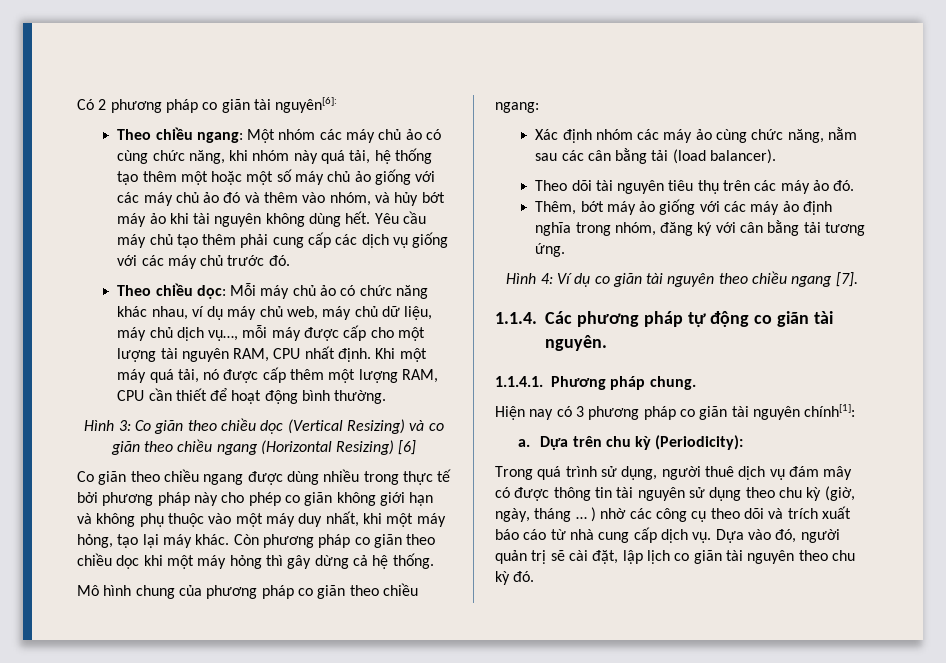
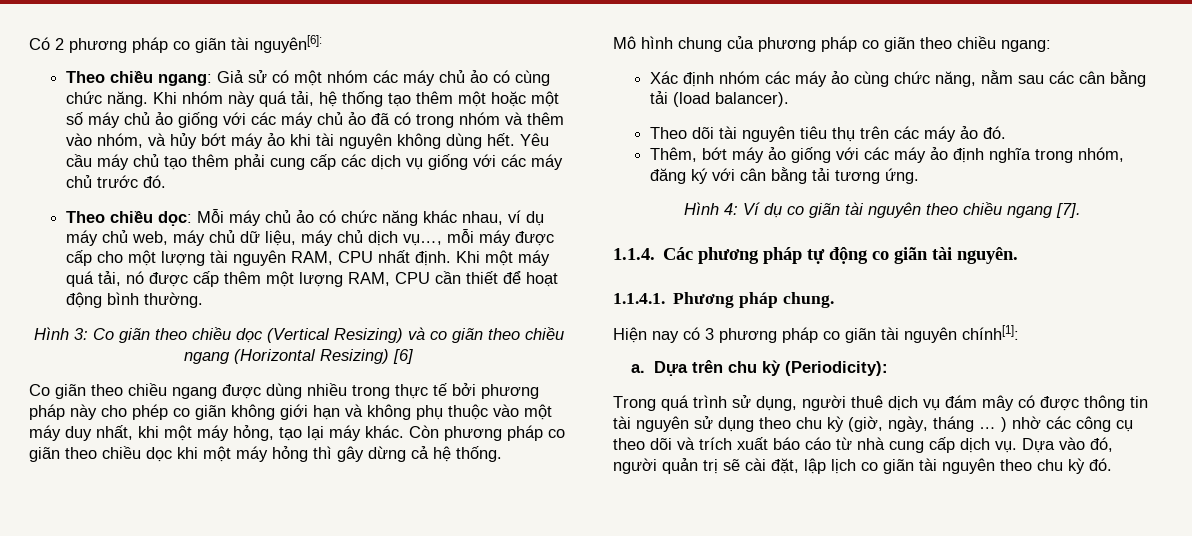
- Theo chiều ngang: Một nhóm các máy chủ ảo có cùng chức năng, khi nhóm này quá tải, hệ thống tạo thêm một hoặc một số máy chủ ảo giống với các máy chủ ảo đó và thêm vào nhóm, và hủy bớt máy ảo khi tài nguyên không dùng hết.
+ Theo chiều ngang: Giả sử có một nhóm các máy chủ ảo có cùng chức năng. Khi nhóm này quá tải, hệ thống tạo thêm một hoặc một số máy chủ ảo giống với các máy chủ ảo đã có trong nhóm và thêm vào nhóm, và hủy bớt máy ảo khi tài nguyên không dùng hết.

